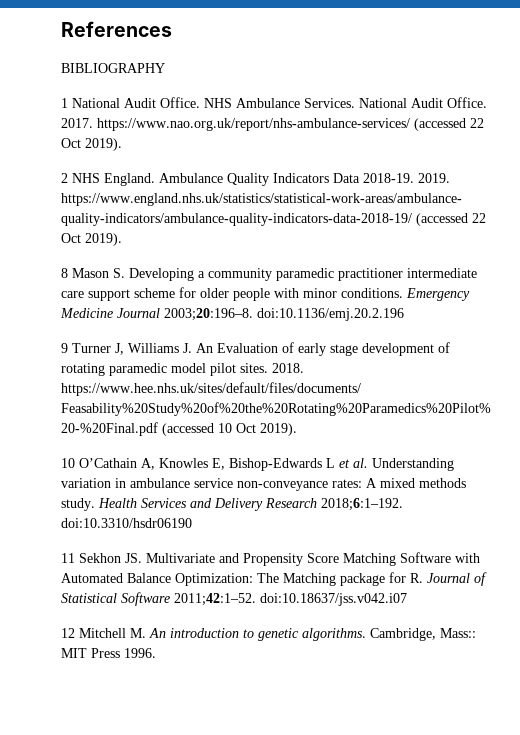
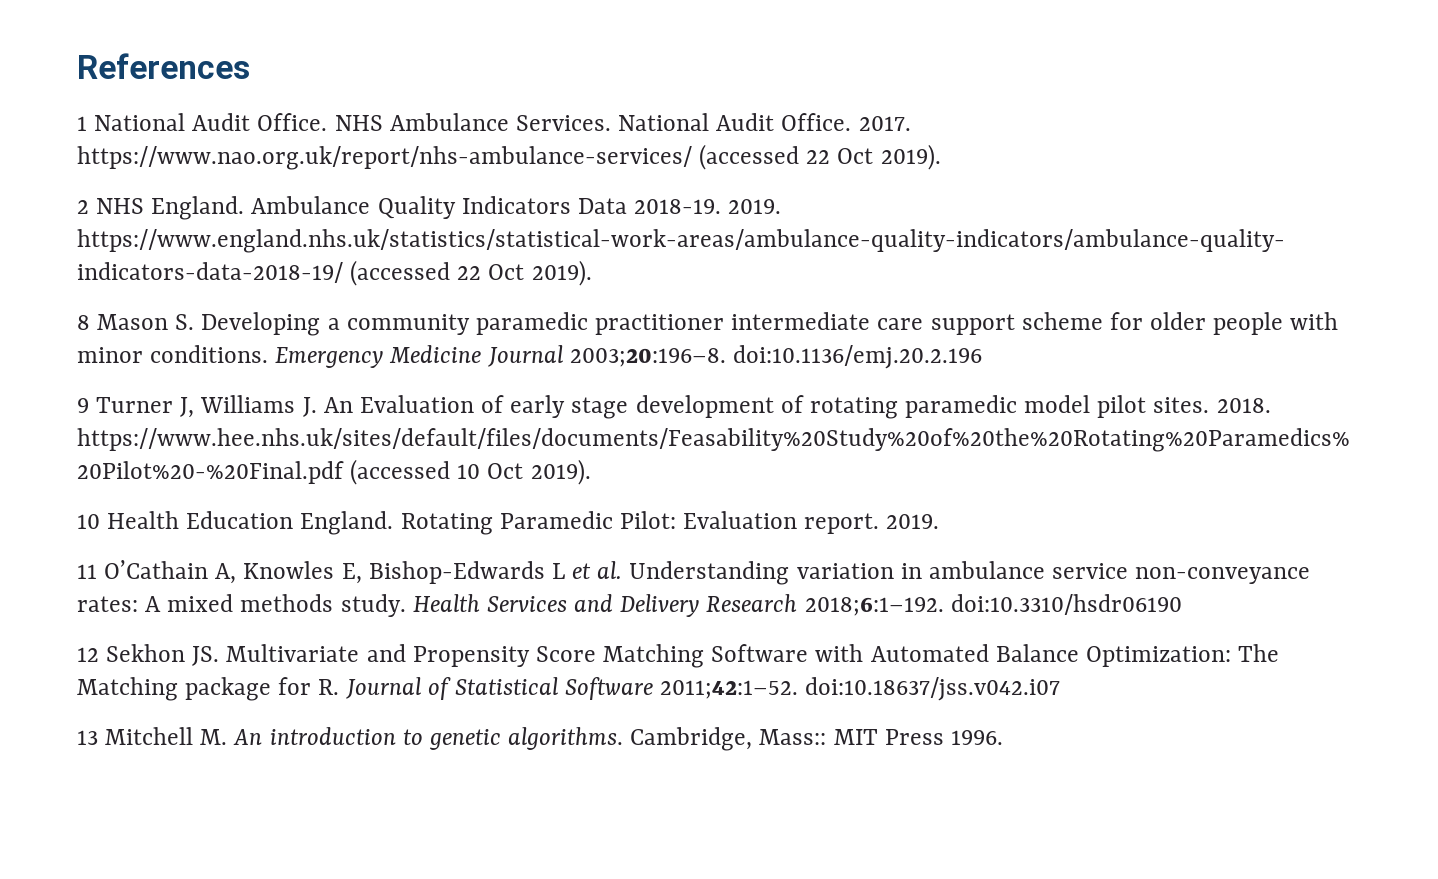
- BIBLIOGRAPHY
- 10 O’Cathain A, Knowles E, Bishop-Edwards L et al. Understanding variation in ambulance service non-conveyance rates: A mixed methods study.
+ 10 Health Education England. Rotating Paramedic Pilot: Evaluation report. 2019.
+ 11 O’Cathain A, Knowles E, Bishop-Edwards L et al. Understanding variation in ambulance service non-conveyance rates: A mixed methods study.
- 11 Sekhon JS. Multivariate and Propensity Score Matching Software with Automated Balance Optimization: The Matching package for R. Journal of Statistical Software 2011;42:1–52. doi:10.18637/jss.v042.i07
+ 12 Sekhon JS. Multivariate and Propensity Score Matching Software with Automated Balance Optimization: The Matching package for R. Journal of Statistical Software 2011;42:1–52. doi:10.18637/jss.v042.i07
- 12 Mitchell M. An introduction to genetic algorithms.
+ 13 Mitchell M. An introduction to genetic algorithms.

